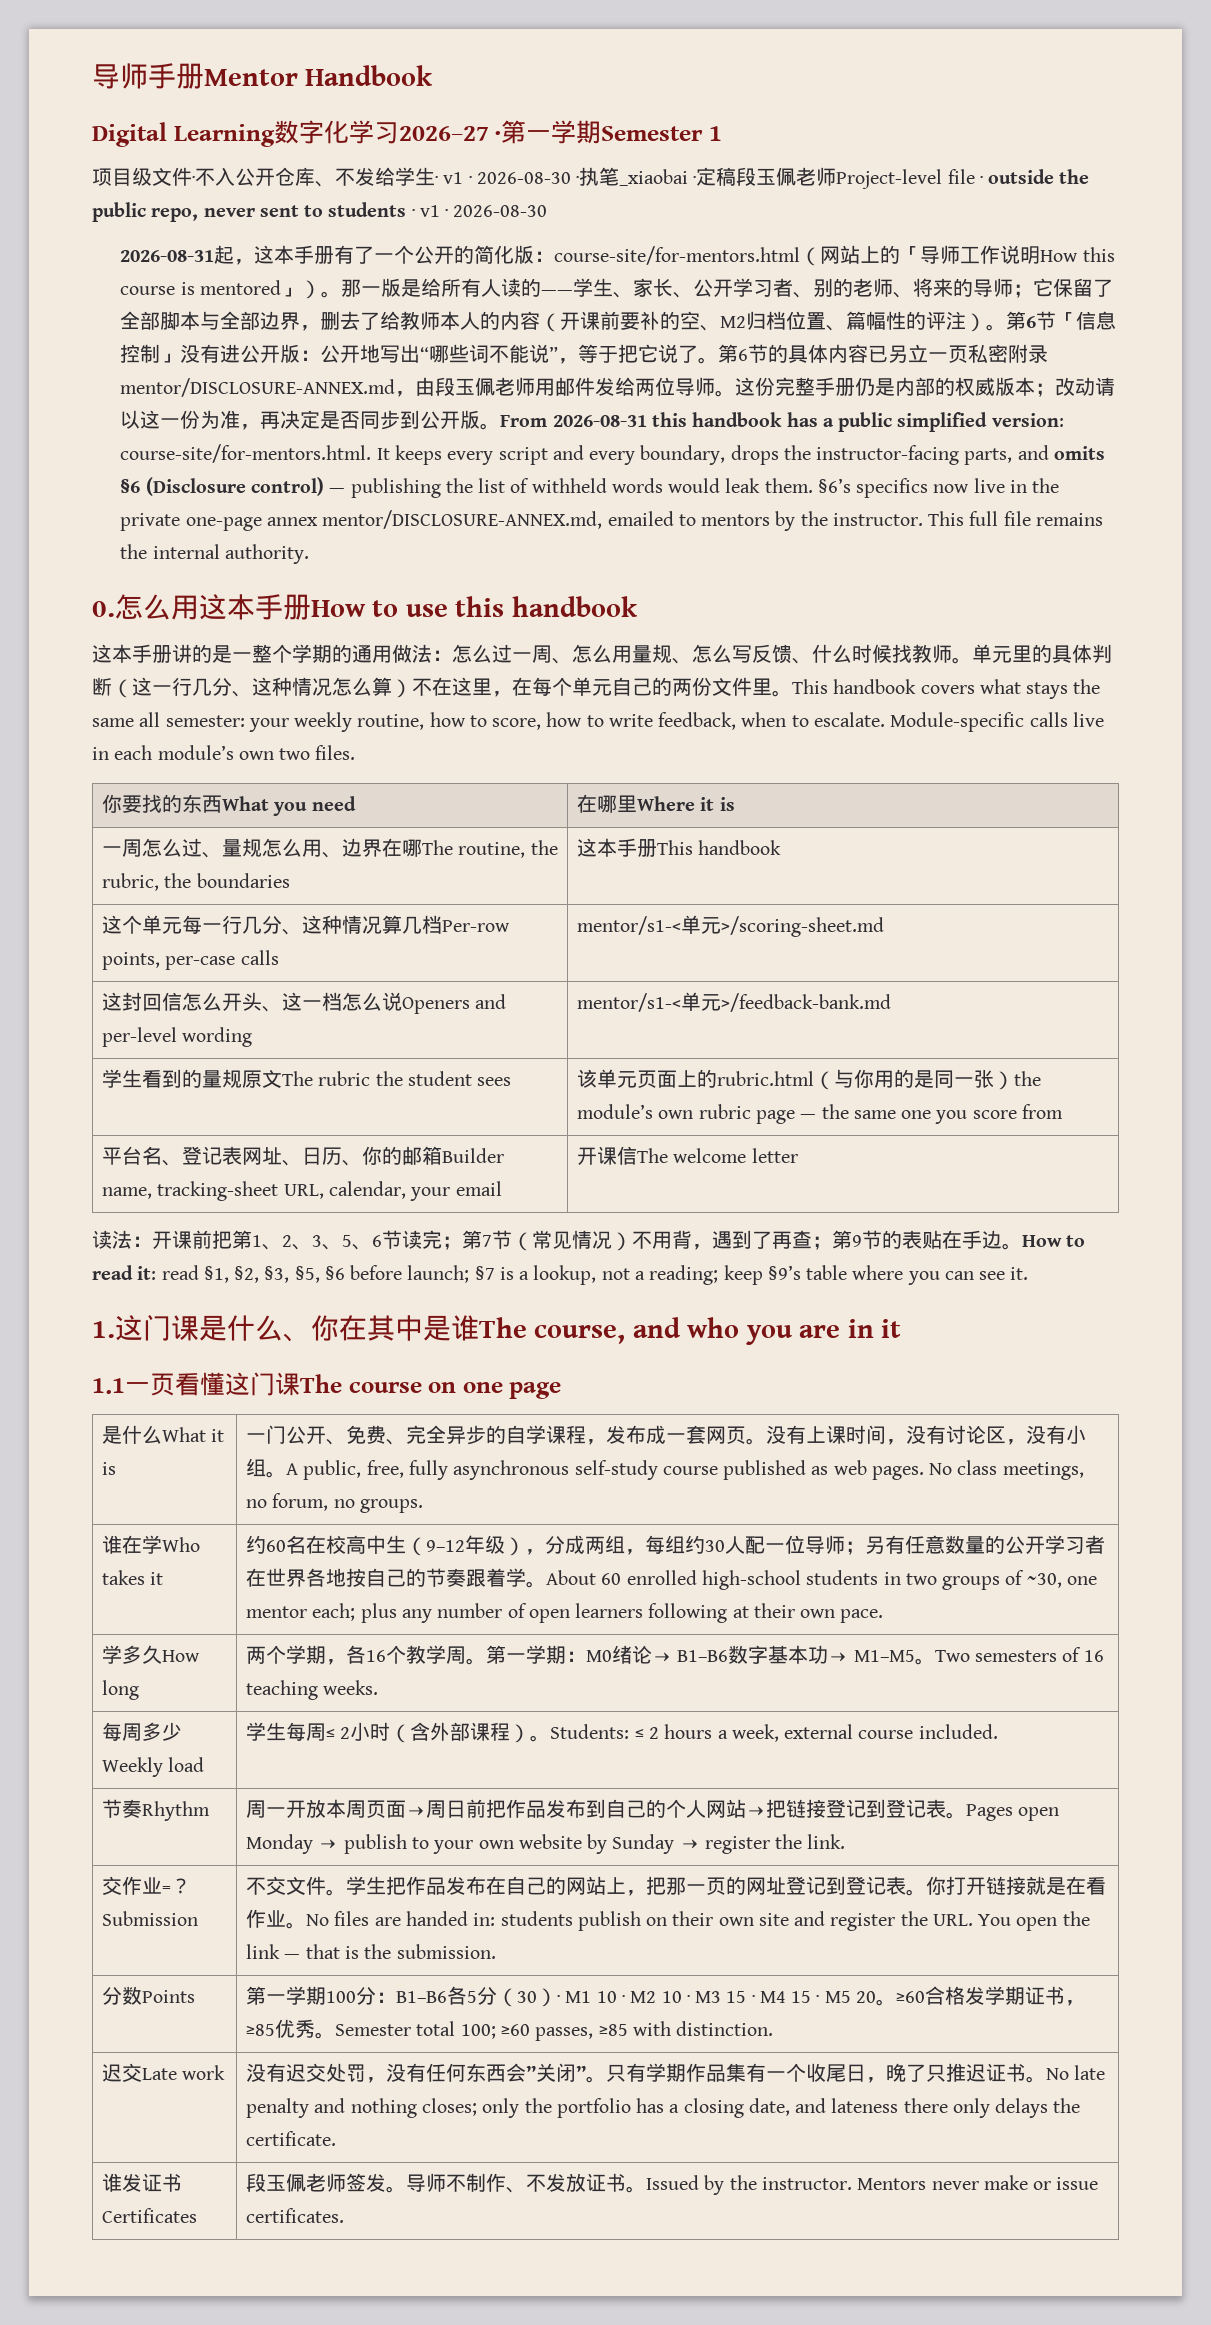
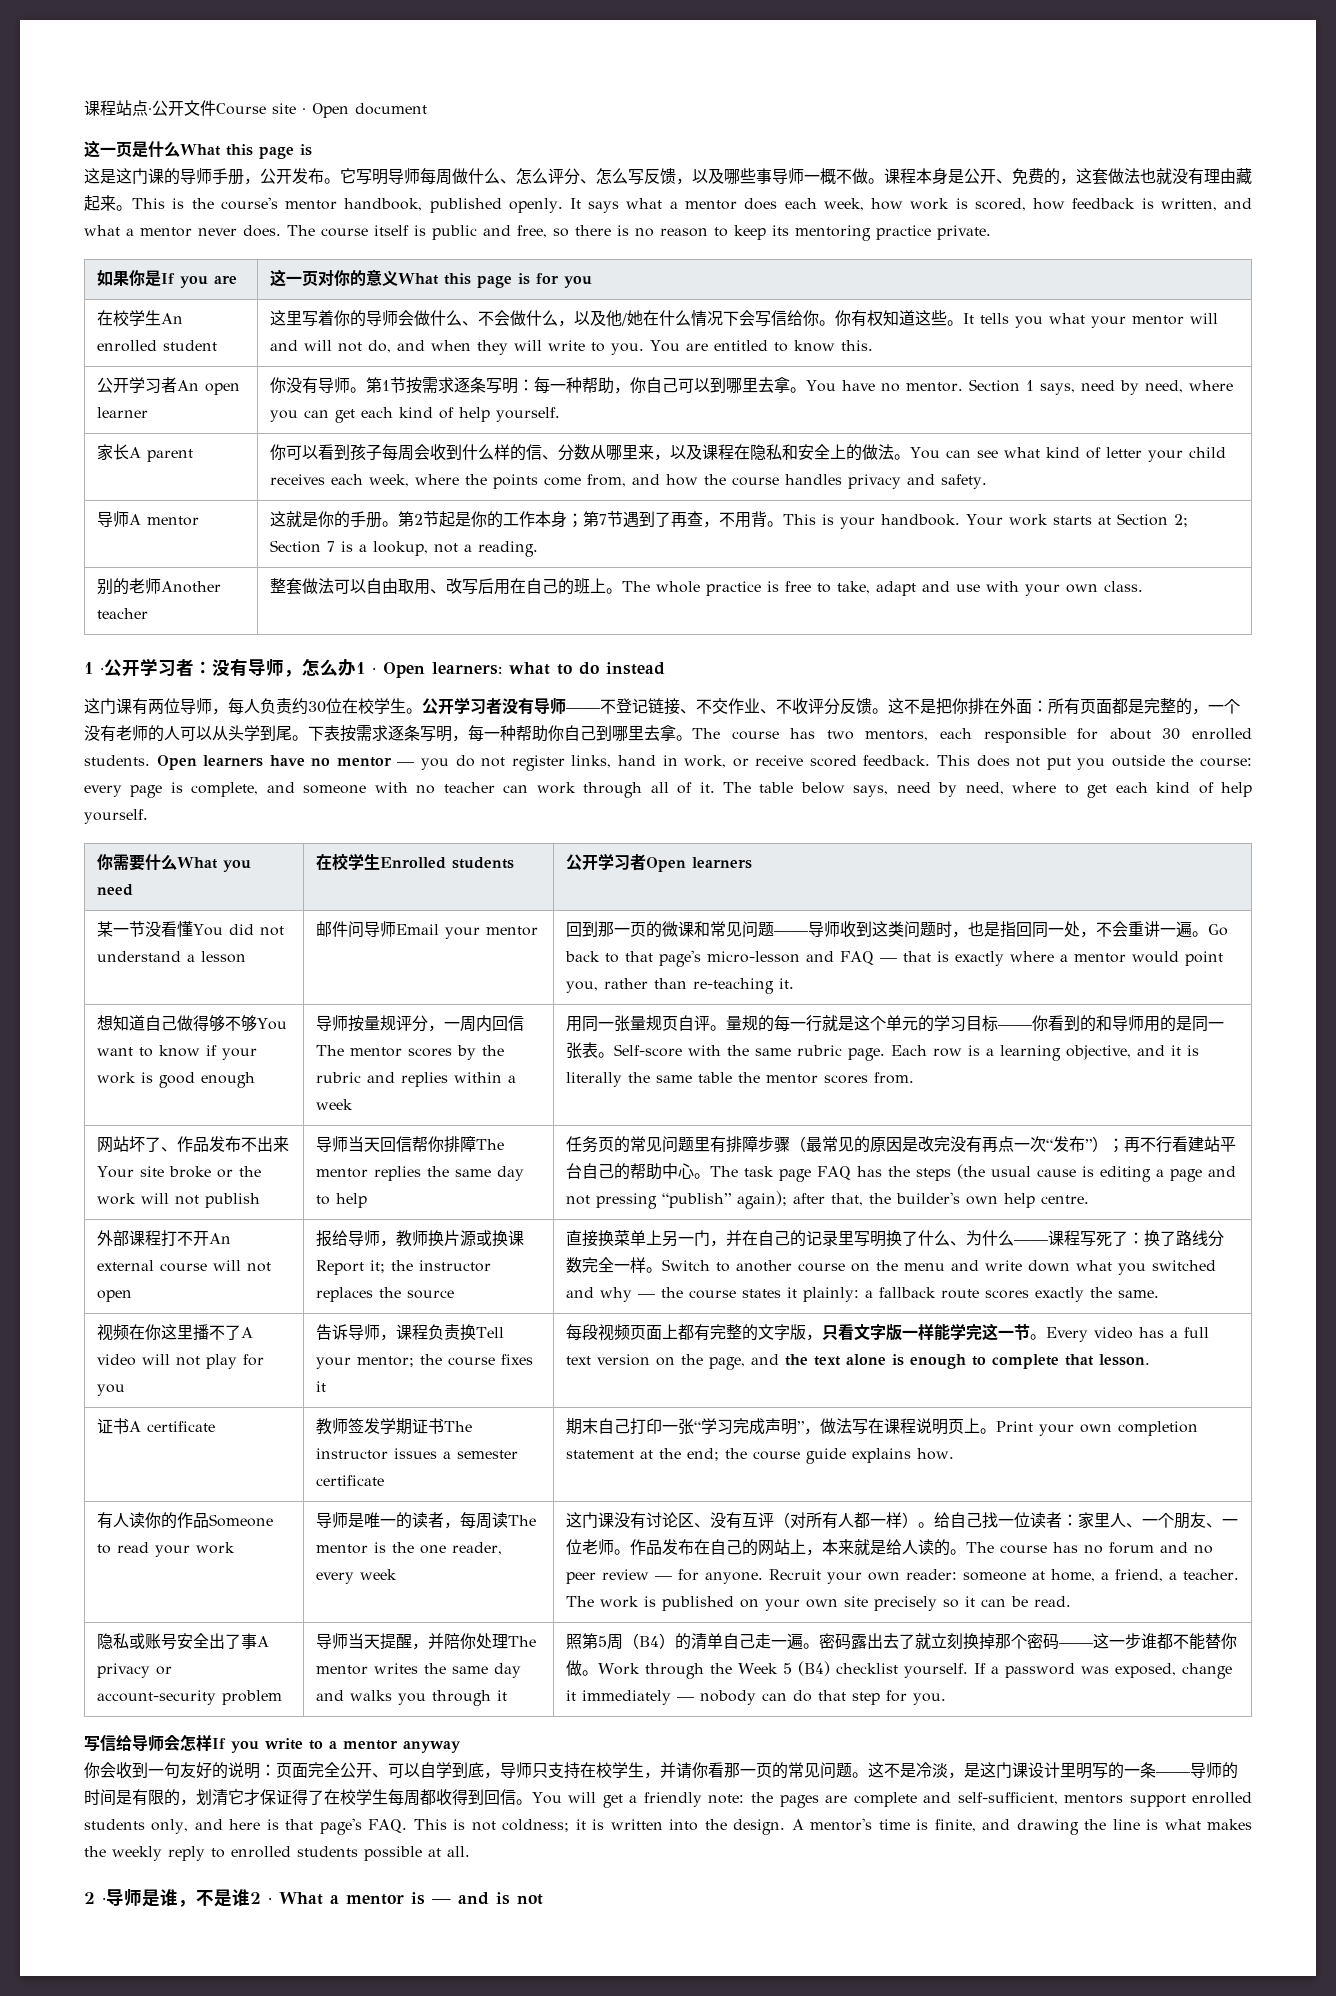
- 导师手册Mentor Handbook
- Digital Learning数字化学习2026–27 ·第一学期Semester 1
- 项目级文件·不入公开仓库、不发给学生· v1 · 2026-08-30 ·执笔_xiaobai ·定稿段玉佩老师Project-level file · outside the public repo, never sent to students · v1 · 2026-08-30
- 2026-08-31起，这本手册有了一个公开的简化版：course-site/for-mentors.html（网站上的「导师工作说明How this course is mentored」）。那一版是给所有人读的——学生、家长、公开学习者、别的老师、将来的导师；它保留了全部脚本与全部边界，删去了给教师本人的内容（开课前要补的空、M2归档位置、篇幅性的评注）。第6节「信息控制」没有进公开版：公开地写出“哪些词不能说”，等于把它说了。第6节的具体内容已另立一页私密附录mentor/DISCLOSURE-ANNEX.md，由段玉佩老师用邮件发给两位导师。这份完整手册仍是内部的权威版本；改动请以这一份为准，再决定是否同步到公开版。From 2026-08-31 this handbook has a public simplified version: course-site/for-mentors.html. It keeps every script and every boundary, drops the instructor-facing parts, and omits §6 (Disclosure control) — publishing the list of withheld words would leak them. §6’s specifics now live in the private one-page annex mentor/DISCLOSURE-ANNEX.md, emailed to mentors by the instructor. This full file remains the internal authority.
- 0.怎么用这本手册How to use this handbook
- 这本手册讲的是一整个学期的通用做法：怎么过一周、怎么用量规、怎么写反馈、什么时候找教师。单元里的具体判断（这一行几分、这种情况怎么算）不在这里，在每个单元自己的两份文件里。This handbook covers what stays the same all semester: your weekly routine, how to score, how to write feedback, when to escalate. Module-specific calls live in each module’s own two files.
- 你要找的东西What you need | 在哪里Where it is
- 一周怎么过、量规怎么用、边界在哪The routine, the rubric, the boundaries | 这本手册This handbook
- 这个单元每一行几分、这种情况算几档Per-row points, per-case calls | mentor/s1-<单元>/scoring-sheet.md
- 这封回信怎么开头、这一档怎么说Openers and per-level wording | mentor/s1-<单元>/feedback-bank.md
- 学生看到的量规原文The rubric the student sees | 该单元页面上的rubric.html（与你用的是同一张）the module’s own rubric page — the same one you score from
- 平台名、登记表网址、日历、你的邮箱Builder name, tracking-sheet URL, calendar, your email | 开课信The welcome letter
- 读法：开课前把第1、2、3、5、6节读完；第7节（常见情况）不用背，遇到了再查；第9节的表贴在手边。How to read it: read §1, §2, §3, §5, §6 before launch; §7 is a lookup, not a reading; keep §9’s table where you can see it.
- 1.这门课是什么、你在其中是谁The course, and who you are in it
- 1.1一页看懂这门课The course on one page
- 是什么What it is | 一门公开、免费、完全异步的自学课程，发布成一套网页。没有上课时间，没有讨论区，没有小组。A public, free, fully asynchronous self-study course published as web pages. No class meetings, no forum, no groups.
- 谁在学Who takes it | 约60名在校高中生（9–12年级），分成两组，每组约30人配一位导师；另有任意数量的公开学习者在世界各地按自己的节奏跟着学。About 60 enrolled high-school students in two groups of ~30, one mentor each; plus any number of open learners following at their own pace.
- 学多久How long | 两个学期，各16个教学周。第一学期：M0绪论→ B1–B6数字基本功→ M1–M5。Two semesters of 16 teaching weeks.
- 每周多少Weekly load | 学生每周≤ 2小时（含外部课程）。Students: ≤ 2 hours a week, external course included.
- 节奏Rhythm | 周一开放本周页面→周日前把作品发布到自己的个人网站→把链接登记到登记表。Pages open Monday → publish to your own website by Sunday → register the link.
- 交作业=？Submission | 不交文件。学生把作品发布在自己的网站上，把那一页的网址登记到登记表。你打开链接就是在看作业。No files are handed in: students publish on their own site and register the URL. You open the link — that is the submission.
- 分数Points | 第一学期100分：B1–B6各5分（30）· M1 10 · M2 10 · M3 15 · M4 15 · M5 20。≥60合格发学期证书，≥85优秀。Semester total 100; ≥60 passes, ≥85 with distinction.
- 迟交Late work | 没有迟交处罚，没有任何东西会”关闭”。只有学期作品集有一个收尾日，晚了只推迟证书。No late penalty and nothing closes; only the portfolio has a closing date, and lateness there only delays the certificate.
- 谁发证书Certificates | 段玉佩老师签发。导师不制作、不发放证书。Issued by the instructor. Mentors never make or issue certificates.
+ 课程站点·公开文件Course site · Open document
+ 这一页是什么What this page is
+ 这是这门课的导师手册，公开发布。它写明导师每周做什么、怎么评分、怎么写反馈，以及哪些事导师一概不做。课程本身是公开、免费的，这套做法也就没有理由藏起来。This is the course's mentor handbook, published openly. It says what a mentor does each week, how work is scored, how feedback is written, and what a mentor never does. The course itself is public and free, so there is no reason to keep its mentoring practice private.
+ 如果你是If you are | 这一页对你的意义What this page is for you
+ 在校学生An enrolled student | 这里写着你的导师会做什么、不会做什么，以及他/她在什么情况下会写信给你。你有权知道这些。It tells you what your mentor will and will not do, and when they will write to you. You are entitled to know this.
+ 公开学习者An open learner | 你没有导师。第1节按需求逐条写明：每一种帮助，你自己可以到哪里去拿。You have no mentor. Section 1 says, need by need, where you can get each kind of help yourself.
+ 家长A parent | 你可以看到孩子每周会收到什么样的信、分数从哪里来，以及课程在隐私和安全上的做法。You can see what kind of letter your child receives each week, where the points come from, and how the course handles privacy and safety.
+ 导师A mentor | 这就是你的手册。第2节起是你的工作本身；第7节遇到了再查，不用背。This is your handbook. Your work starts at Section 2; Section 7 is a lookup, not a reading.
+ 别的老师Another teacher | 整套做法可以自由取用、改写后用在自己的班上。The whole practice is free to take, adapt and use with your own class.
+ 1 ·公开学习者：没有导师，怎么办1 · Open learners: what to do instead
+ 这门课有两位导师，每人负责约30位在校学生。公开学习者没有导师——不登记链接、不交作业、不收评分反馈。这不是把你排在外面：所有页面都是完整的，一个没有老师的人可以从头学到尾。下表按需求逐条写明，每一种帮助你自己到哪里去拿。The course has two mentors, each responsible for about 30 enrolled students. Open learners have no mentor — you do not register links, hand in work, or receive scored feedback. This does not put you outside the course: every page is complete, and someone with no teacher can work through all of it. The table below says, need by need, where to get each kind of help yourself.
+ 你需要什么What you need | 在校学生Enrolled students | 公开学习者Open learners
+ 某一节没看懂You did not understand a lesson | 邮件问导师Email your mentor | 回到那一页的微课和常见问题——导师收到这类问题时，也是指回同一处，不会重讲一遍。Go back to that page's micro-lesson and FAQ — that is exactly where a mentor would point you, rather than re-teaching it.
+ 想知道自己做得够不够You want to know if your work is good enough | 导师按量规评分，一周内回信The mentor scores by the rubric and replies within a week | 用同一张量规页自评。量规的每一行就是这个单元的学习目标——你看到的和导师用的是同一张表。Self-score with the same rubric page. Each row is a learning objective, and it is literally the same table the mentor scores from.
+ 网站坏了、作品发布不出来Your site broke or the work will not publish | 导师当天回信帮你排障The mentor replies the same day to help | 任务页的常见问题里有排障步骤（最常见的原因是改完没有再点一次“发布”）；再不行看建站平台自己的帮助中心。The task page FAQ has the steps (the usual cause is editing a page and not pressing “publish” again); after that, the builder's own help centre.
+ 外部课程打不开An external course will not open | 报给导师，教师换片源或换课Report it; the instructor replaces the source | 直接换菜单上另一门，并在自己的记录里写明换了什么、为什么——课程写死了：换了路线分数完全一样。Switch to another course on the menu and write down what you switched and why — the course states it plainly: a fallback route scores exactly the same.
+ 视频在你这里播不了A video will not play for you | 告诉导师，课程负责换Tell your mentor; the course fixes it | 每段视频页面上都有完整的文字版，只看文字版一样能学完这一节。Every video has a full text version on the page, and the text alone is enough to complete that lesson.
+ 证书A certificate | 教师签发学期证书The instructor issues a semester certificate | 期末自己打印一张“学习完成声明”，做法写在课程说明页上。Print your own completion statement at the end; the course guide explains how.
+ 有人读你的作品Someone to read your work | 导师是唯一的读者，每周读The mentor is the one reader, every week | 这门课没有讨论区、没有互评（对所有人都一样）。给自己找一位读者：家里人、一个朋友、一位老师。作品发布在自己的网站上，本来就是给人读的。The course has no forum and no peer review — for anyone. Recruit your own reader: someone at home, a friend, a teacher. The work is published on your own site precisely so it can be read.
+ 隐私或账号安全出了事A privacy or account-security problem | 导师当天提醒，并陪你处理The mentor writes the same day and walks you through it | 照第5周（B4）的清单自己走一遍。密码露出去了就立刻换掉那个密码——这一步谁都不能替你做。Work through the Week 5 (B4) checklist yourself. If a password was exposed, change it immediately — nobody can do that step for you.
+ 写信给导师会怎样If you write to a mentor anyway
+ 你会收到一句友好的说明：页面完全公开、可以自学到底，导师只支持在校学生，并请你看那一页的常见问题。这不是冷淡，是这门课设计里明写的一条——导师的时间是有限的，划清它才保证得了在校学生每周都收得到回信。You will get a friendly note: the pages are complete and self-sufficient, mentors support enrolled students only, and here is that page's FAQ. This is not coldness; it is written into the design. A mentor's time is finite, and drawing the line is what makes the weekly reply to enrolled students possible at all.
+ 2 ·导师是谁，不是谁2 · What a mentor is — and is not

